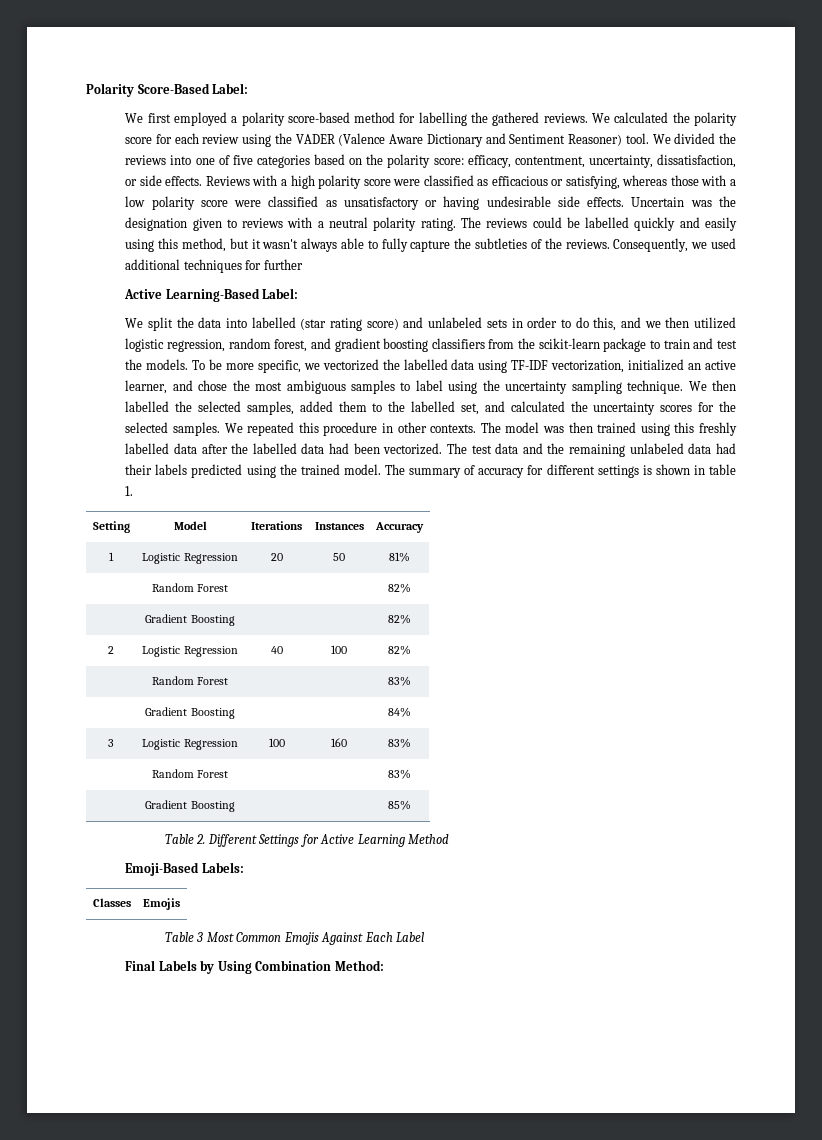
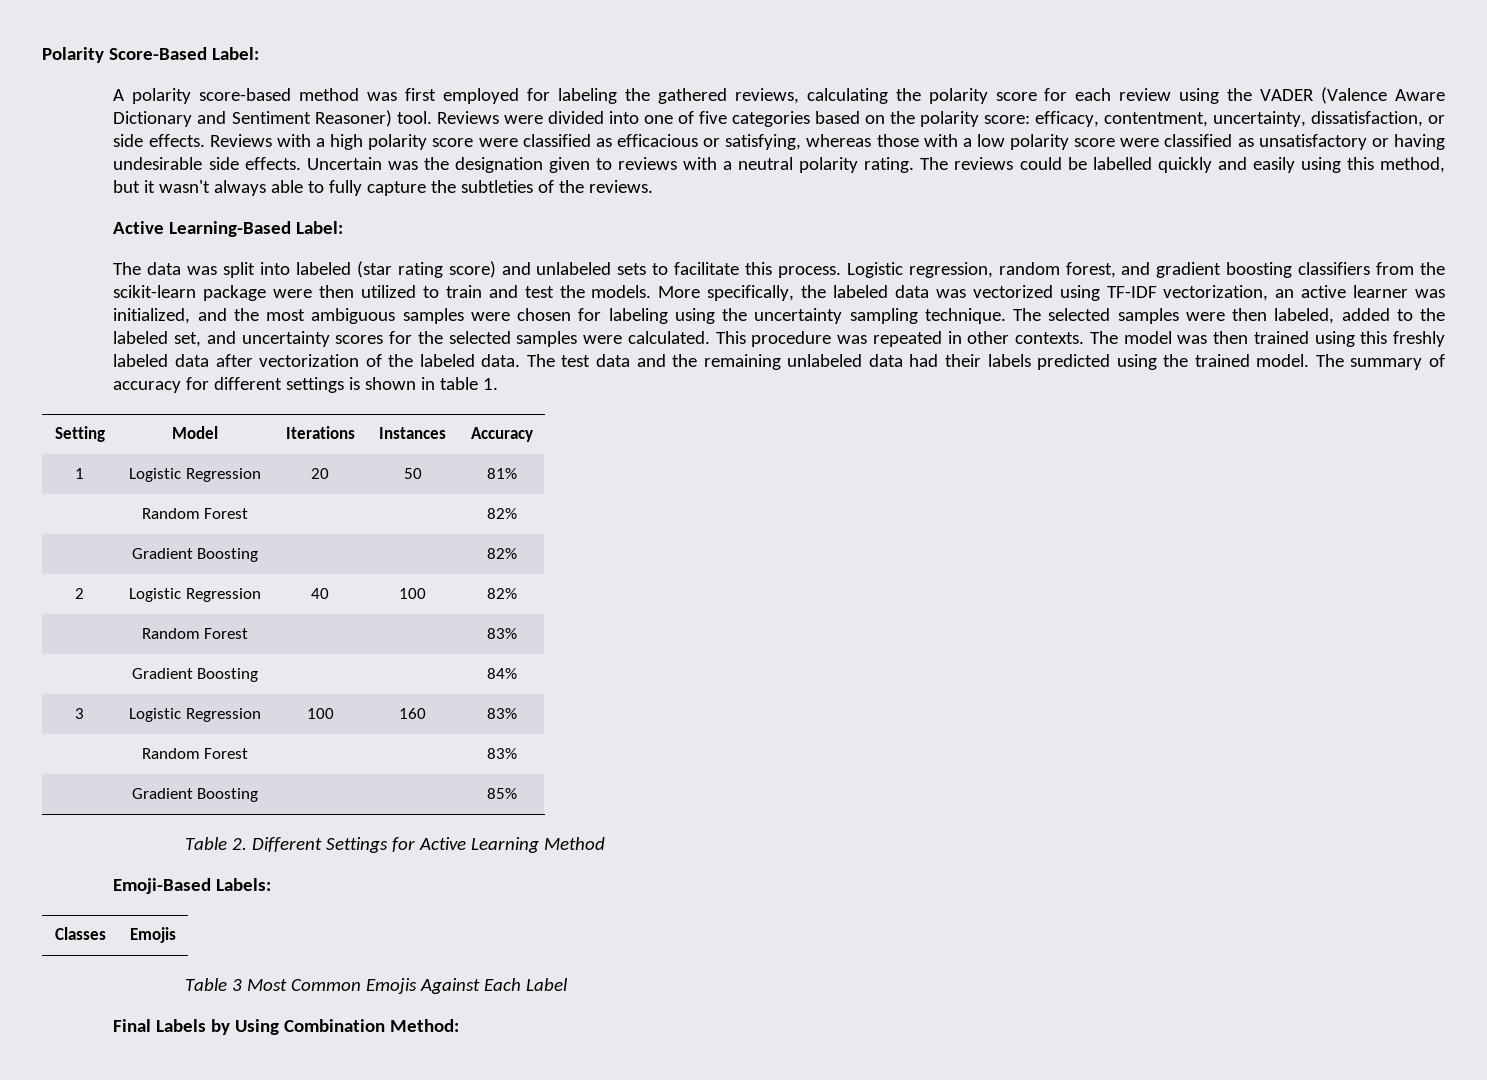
- We first employed a polarity score-based method for labelling the gathered reviews. We calculated the polarity score for each review using the VADER (Valence Aware Dictionary and Sentiment Reasoner) tool.
+ A polarity score-based method was first employed for labeling the gathered reviews, calculating the polarity score for each review using the VADER (Valence Aware Dictionary and Sentiment Reasoner) tool.
- We divided the reviews into one of five categories based on the polarity score: efficacy, contentment, uncertainty, dissatisfaction, or side effects.
+ Reviews were divided into one of five categories based on the polarity score: efficacy, contentment, uncertainty, dissatisfaction, or side effects.
- The reviews could be labelled quickly and easily using this method, but it wasn't always able to fully capture the subtleties of the reviews. Consequently, we used additional techniques for further
+ The reviews could be labelled quickly and easily using this method, but it wasn't always able to fully capture the subtleties of the reviews.
  Active Learning-Based Label:
- We split the data into labelled (star rating score) and unlabeled sets in order to do this, and we then utilized logistic regression, random forest, and gradient boosting classifiers from the scikit-learn package to train and test the models.
+ The data was split into labeled (star rating score) and unlabeled sets to facilitate this process. Logistic regression, random forest, and gradient boosting classifiers from the scikit-learn package were then utilized to train and test the models.
- To be more specific, we vectorized the labelled data using TF-IDF vectorization, initialized an active learner, and chose the most ambiguous samples to label using the uncertainty sampling technique.
+ More specifically, the labeled data was vectorized using TF-IDF vectorization, an active learner was initialized, and the most ambiguous samples were chosen for labeling using the uncertainty sampling technique.
- We then labelled the selected samples, added them to the labelled set, and calculated the uncertainty scores for the selected samples. We repeated this procedure in other contexts.
+ The selected samples were then labeled, added to the labeled set, and uncertainty scores for the selected samples were calculated. This procedure was repeated in other contexts.
- The model was then trained using this freshly labelled data after the labelled data had been vectorized.
+ The model was then trained using this freshly labeled data after vectorization of the labeled data.

